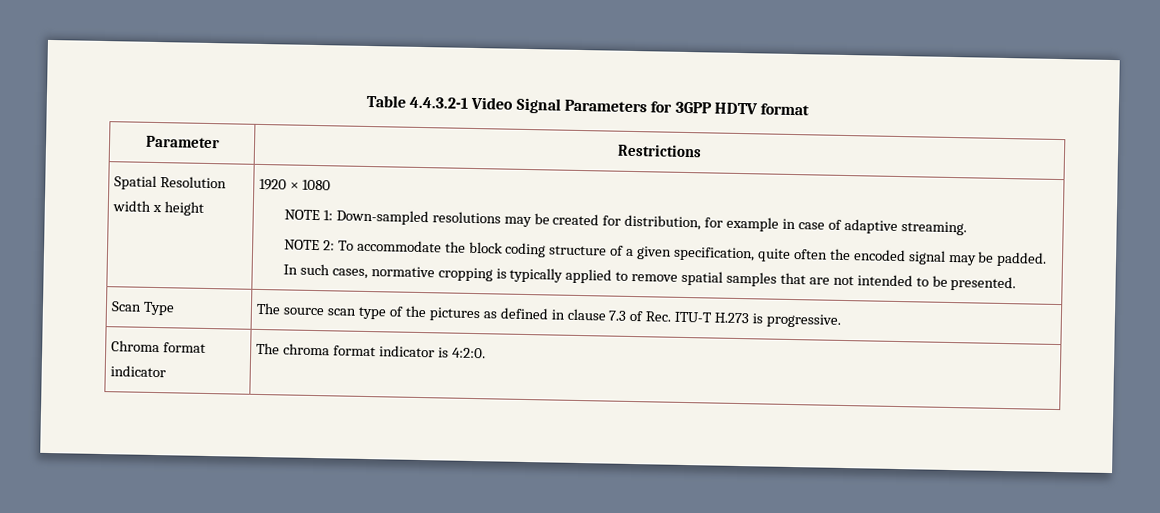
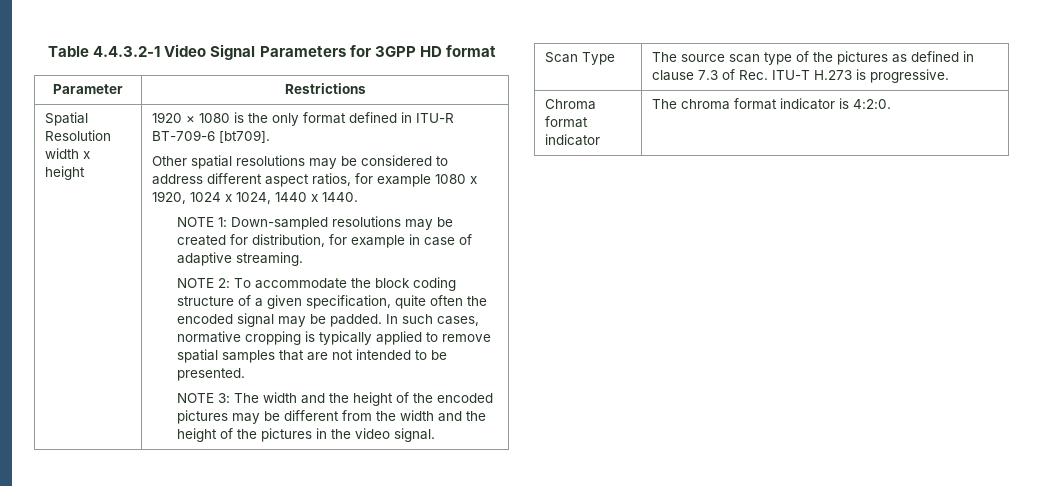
- Table 4.4.3.2-1 Video Signal Parameters for 3GPP HDTV format
+ Table 4.4.3.2-1 Video Signal Parameters for 3GPP HD format
- 1920 × 1080
+ 1920 × 1080 is the only format defined in ITU-R BT-709-6 [bt709].
+ Other spatial resolutions may be considered to address different aspect ratios, for example 1080 x 1920, 1024 x 1024, 1440 x 1440.
+ NOTE 3: The width and the height of the encoded pictures may be different from the width and the height of the pictures in the video signal.

